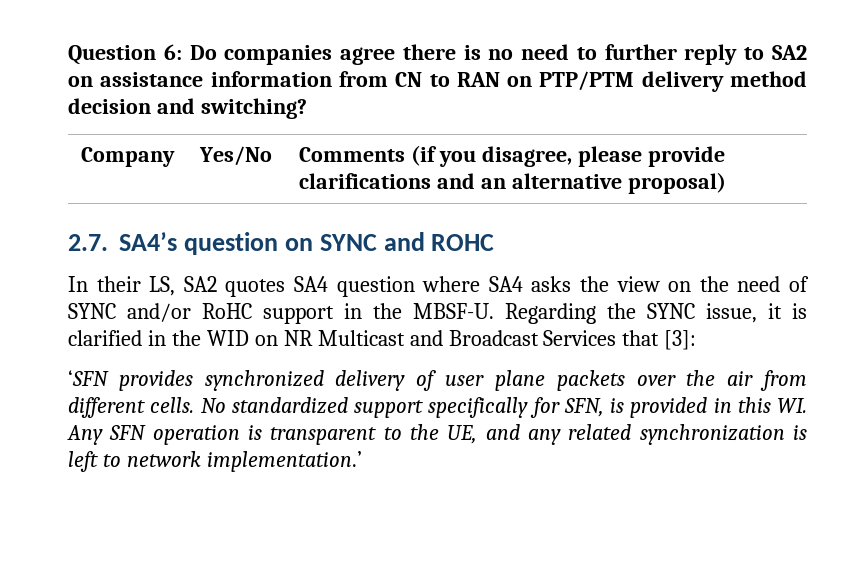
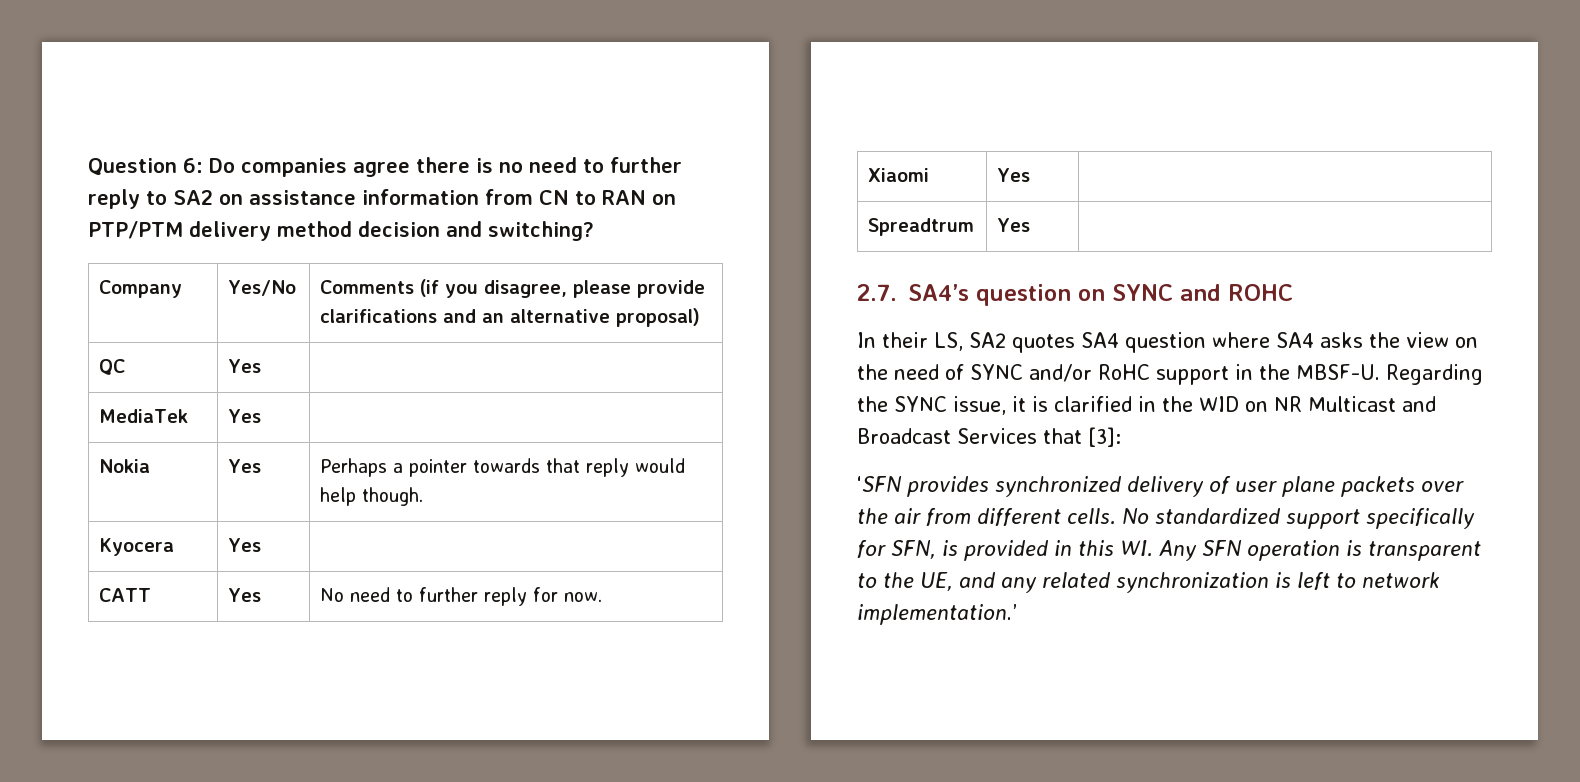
+ QC | Yes |
+ MediaTek | Yes |
+ Nokia | Yes | Perhaps a pointer towards that reply would help though.
+ Kyocera | Yes |
+ CATT | Yes | No need to further reply for now.
+ Xiaomi | Yes |
+ Spreadtrum | Yes |

